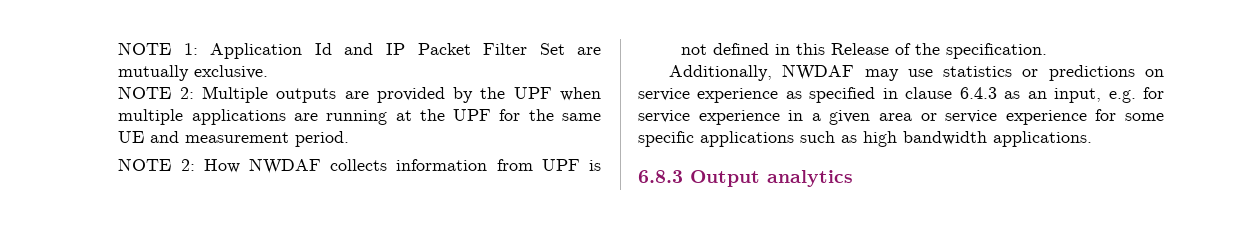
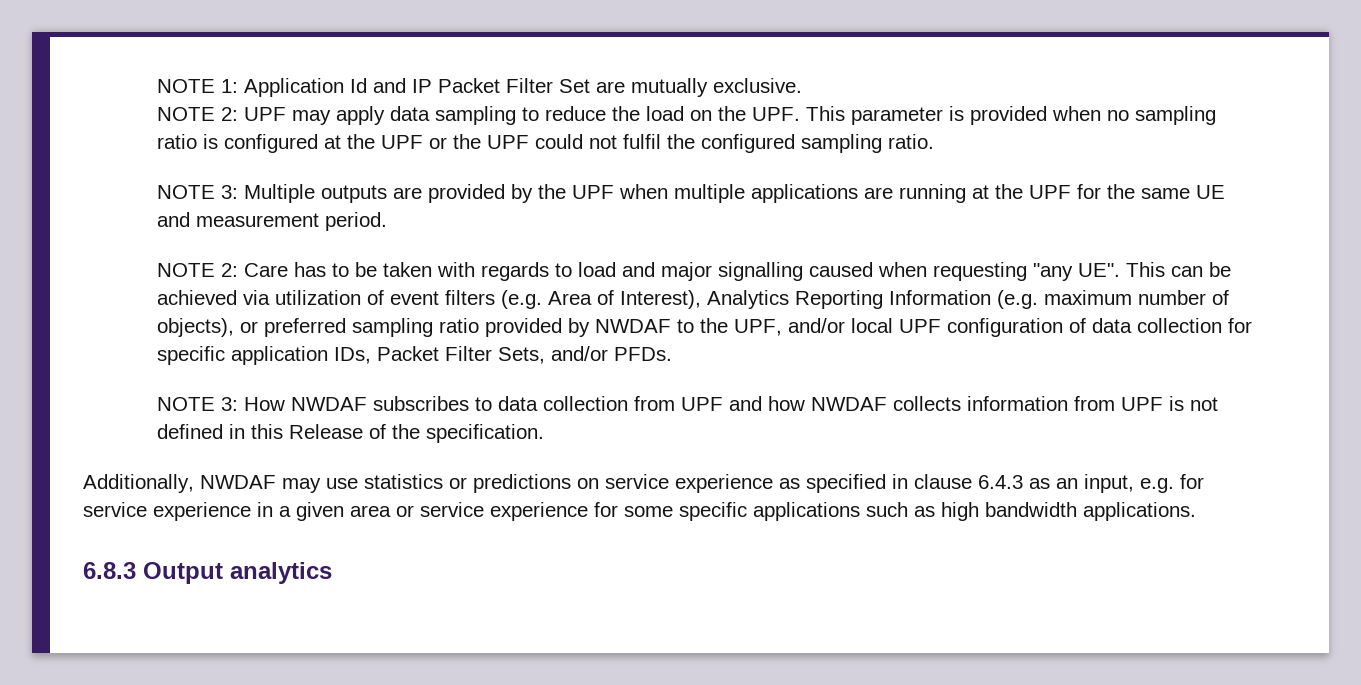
- NOTE 2: Multiple outputs are provided by the UPF when multiple applications are running at the UPF for the same UE and measurement period.
+ NOTE 2: UPF may apply data sampling to reduce the load on the UPF. This parameter is provided when no sampling ratio is configured at the UPF or the UPF could not fulfil the configured sampling ratio.
+ NOTE 3: Multiple outputs are provided by the UPF when multiple applications are running at the UPF for the same UE and measurement period.
- NOTE 2: How NWDAF collects information from UPF is not defined in this Release of the specification.
+ NOTE 2: Care has to be taken with regards to load and major signalling caused when requesting "any UE". This can be achieved via utilization of event filters (e.g. Area of Interest), Analytics Reporting Information (e.g. maximum number of objects), or preferred sampling ratio provided by NWDAF to the UPF, and/or local UPF configuration of data collection for specific application IDs, Packet Filter Sets, and/or PFDs.
+ NOTE 3: How NWDAF subscribes to data collection from UPF and how NWDAF collects information from UPF is not defined in this Release of the specification.

